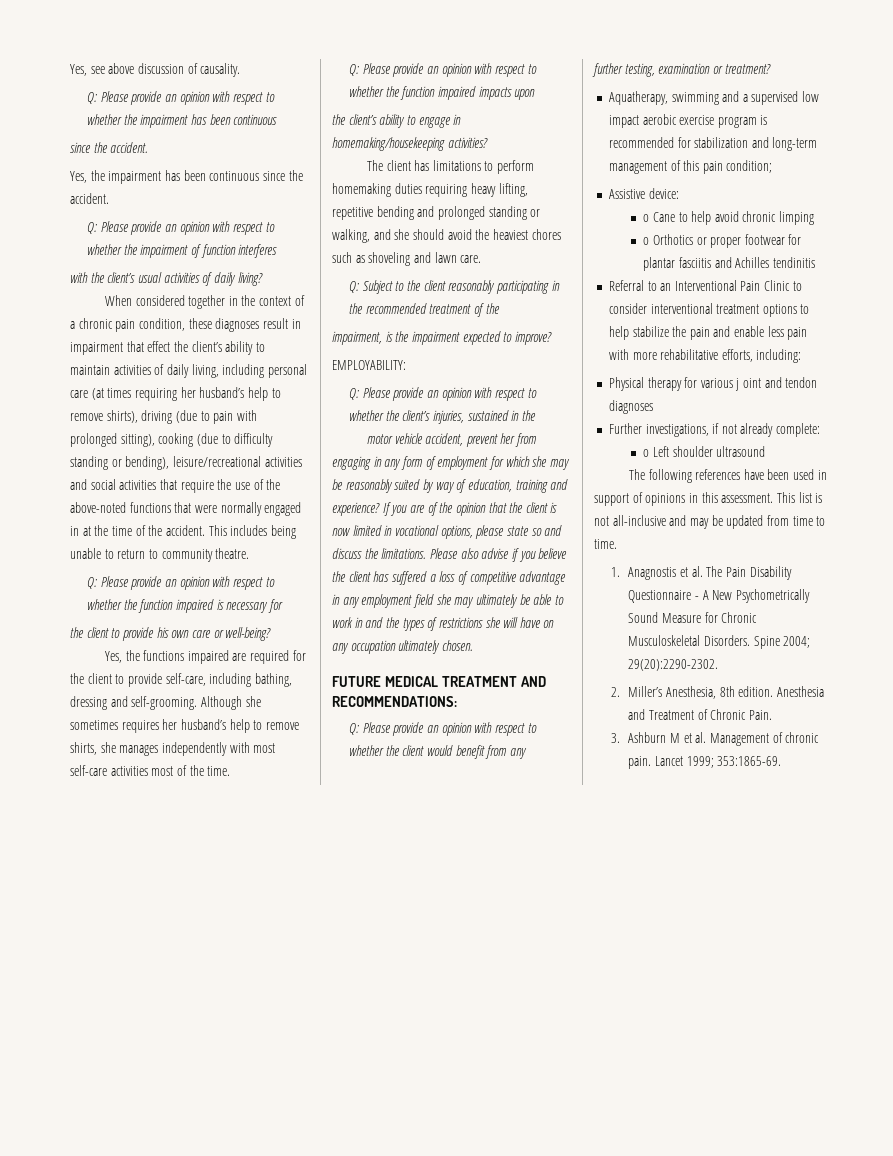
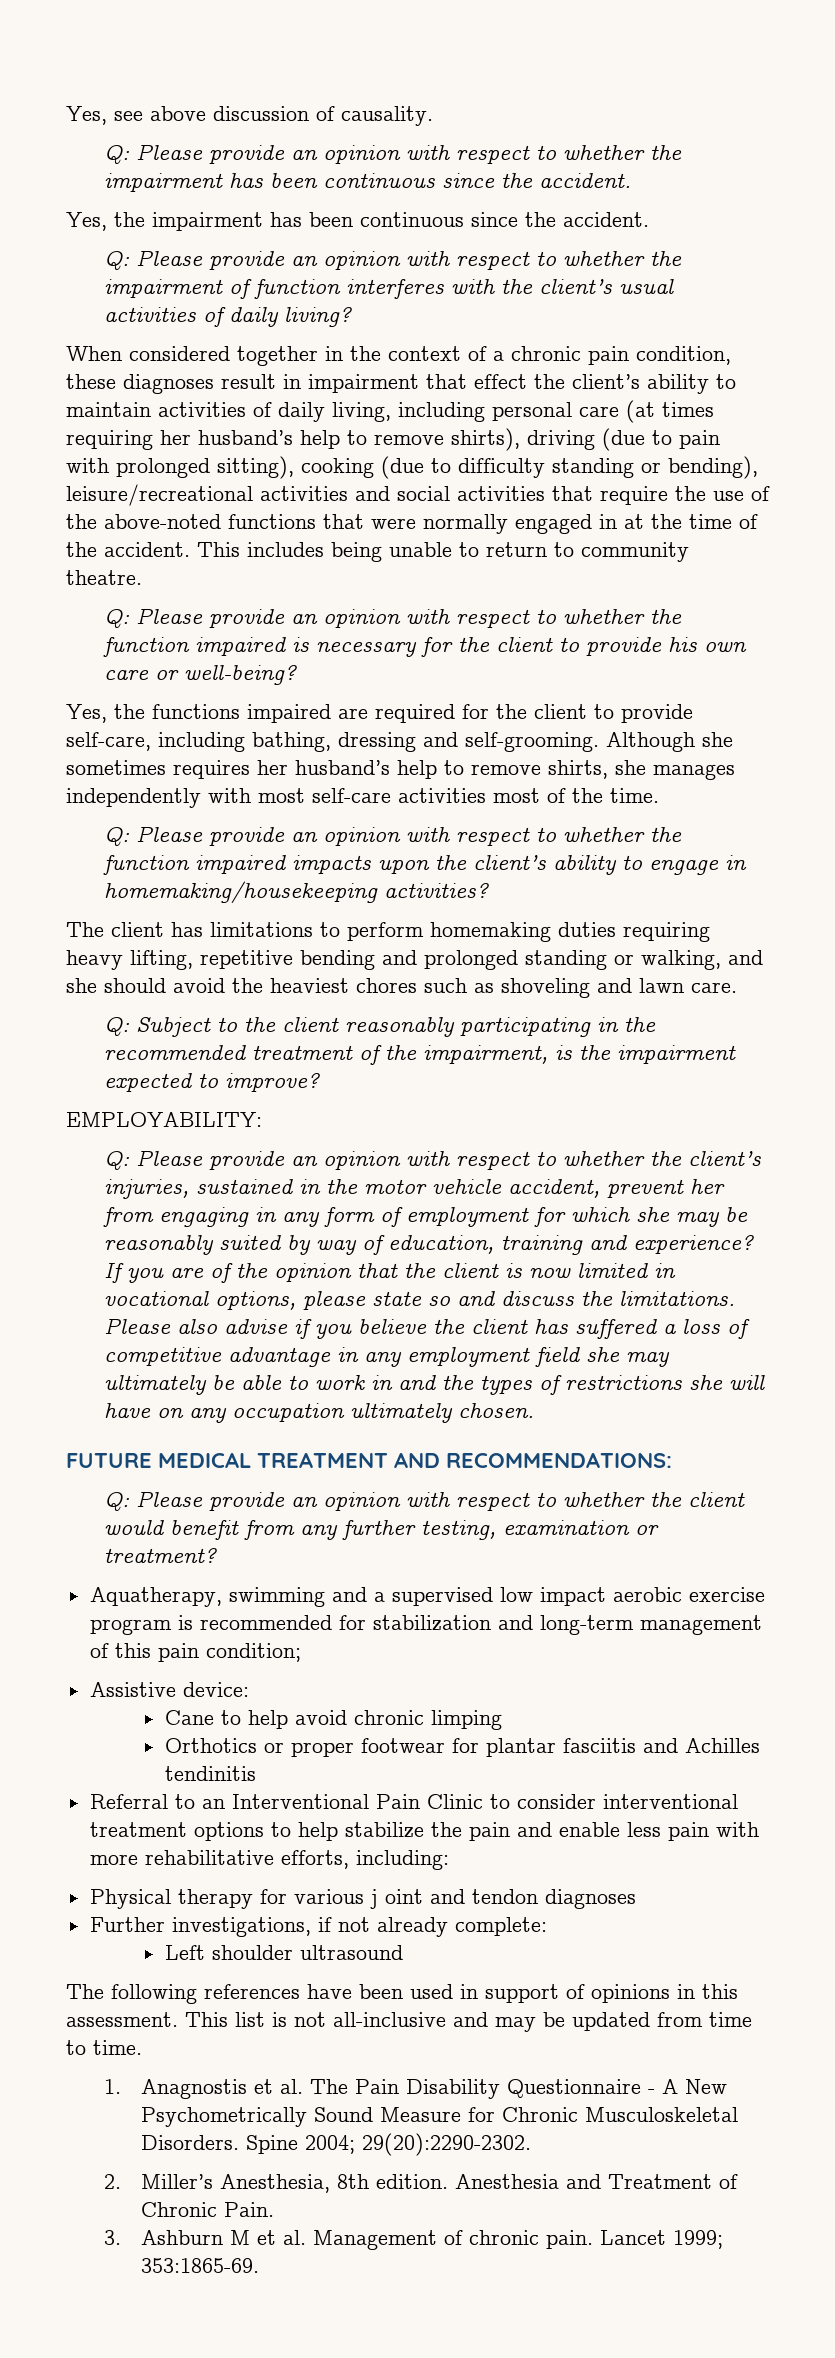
- Q: Please provide an opinion with respect to whether the impairment has been continuous
- since the accident.
+ Q: Please provide an opinion with respect to whether the impairment has been continuous since the accident.
- Q: Please provide an opinion with respect to whether the impairment of function interferes
- with the client’s usual activities of daily living?
+ Q: Please provide an opinion with respect to whether the impairment of function interferes with the client’s usual activities of daily living?
- Q: Please provide an opinion with respect to whether the function impaired is necessary for
- the client to provide his own care or well-being?
+ Q: Please provide an opinion with respect to whether the function impaired is necessary for the client to provide his own care or well-being?
- Q: Please provide an opinion with respect to whether the function impaired impacts upon
- the client’s ability to engage in homemaking/housekeeping activities?
+ Q: Please provide an opinion with respect to whether the function impaired impacts upon the client’s ability to engage in homemaking/housekeeping activities?
- Q: Subject to the client reasonably participating in the recommended treatment of the
- impairment, is the impairment expected to improve?
+ Q: Subject to the client reasonably participating in the recommended treatment of the impairment, is the impairment expected to improve?
- Q: Please provide an opinion with respect to whether the client’s injuries, sustained in the
- motor vehicle accident, prevent her from engaging in any form of employment for which she may be reasonably suited by way of education, training and experience?
+ Q: Please provide an opinion with respect to whether the client’s injuries, sustained in the motor vehicle accident, prevent her from engaging in any form of employment for which she may be reasonably suited by way of education, training and experience?
- Q: Please provide an opinion with respect to whether the client would benefit from any
- further testing, examination or treatment?
+ Q: Please provide an opinion with respect to whether the client would benefit from any further testing, examination or treatment?
- o Cane to help avoid chronic limping
+ Cane to help avoid chronic limping
- o Orthotics or proper footwear for plantar fasciitis and Achilles tendinitis
+ Orthotics or proper footwear for plantar fasciitis and Achilles tendinitis
- o Left shoulder ultrasound
+ Left shoulder ultrasound

